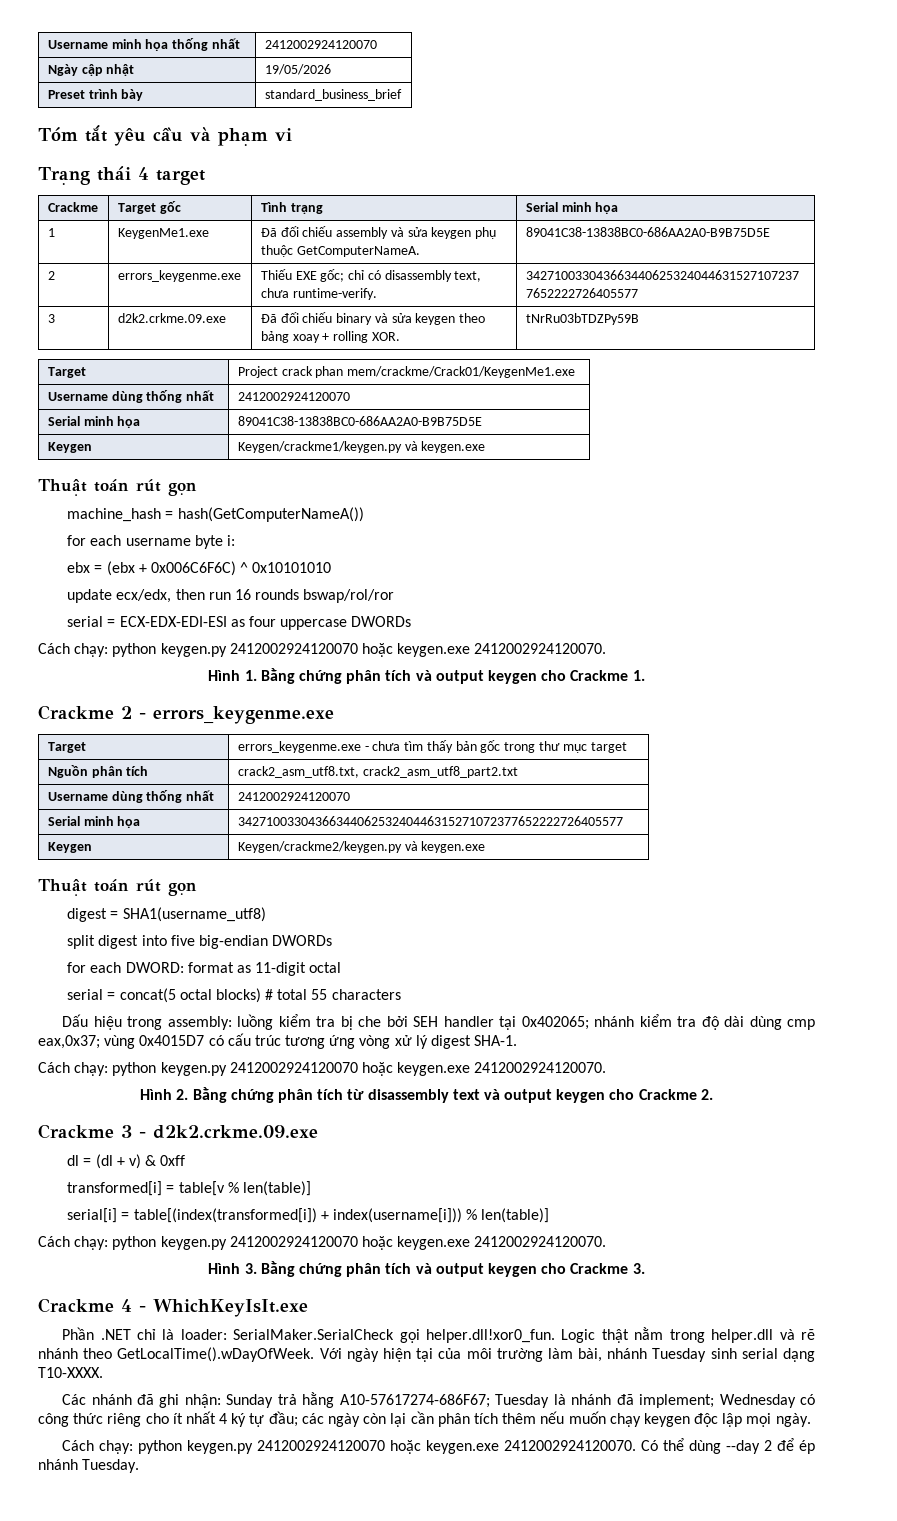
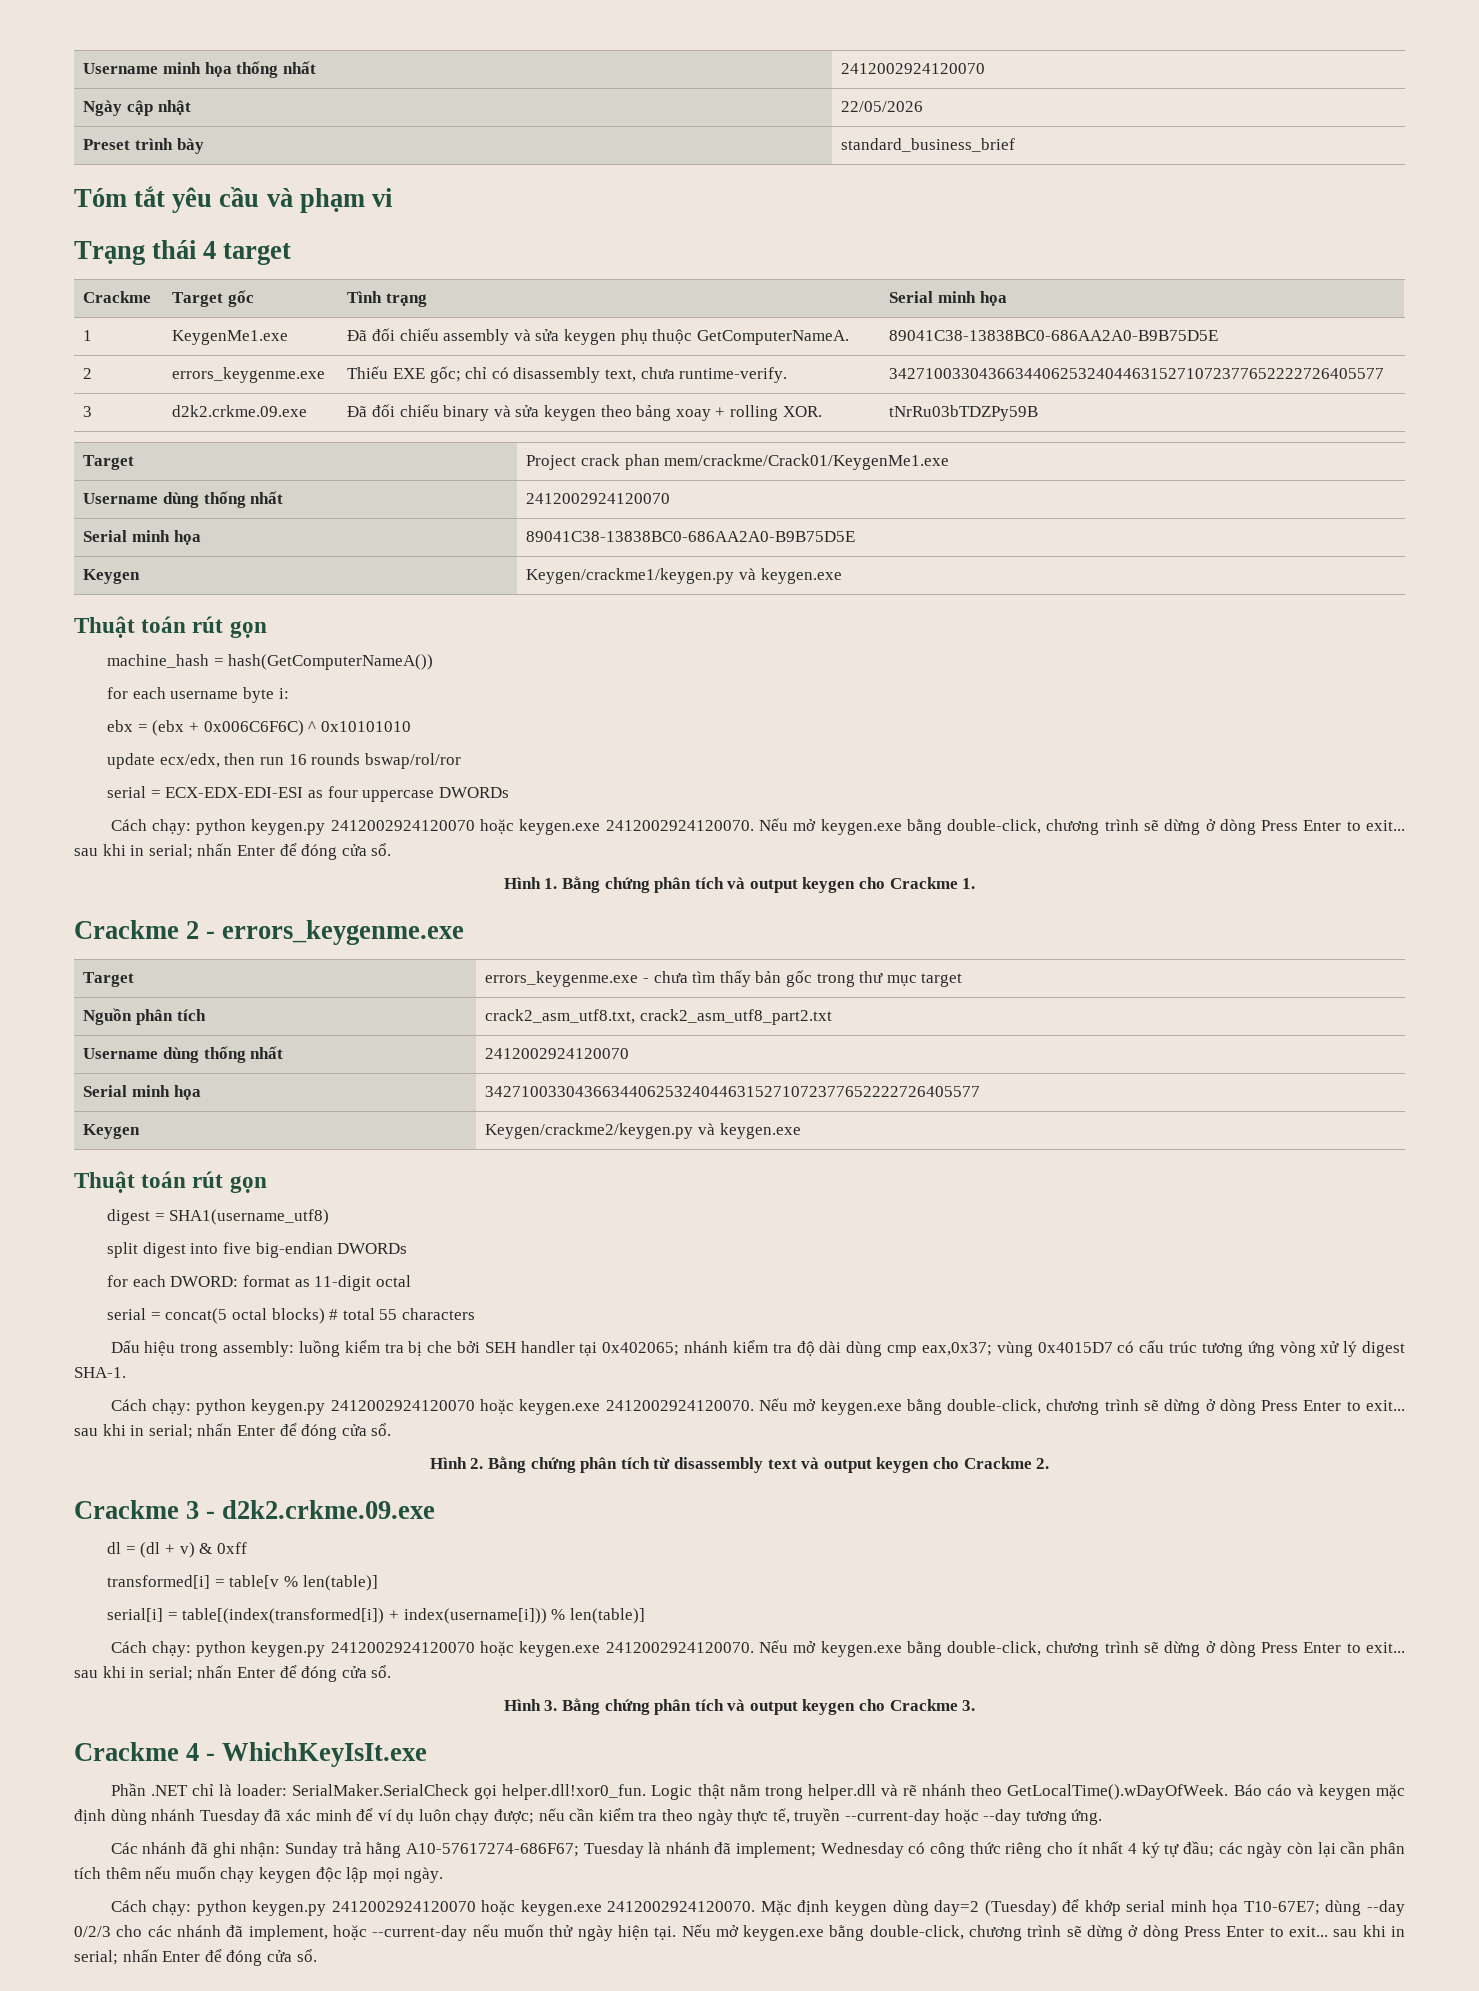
- Ngày cập nhật | 19/05/2026
+ Ngày cập nhật | 22/05/2026
  serial = ECX-EDX-EDI-ESI as four uppercase DWORDs
- Cách chạy: python keygen.py 2412002924120070 hoặc keygen.exe 2412002924120070.
+ Cách chạy: python keygen.py 2412002924120070 hoặc keygen.exe 2412002924120070. Nếu mở keygen.exe bằng double-click, chương trình sẽ dừng ở dòng Press Enter to exit... sau khi in serial; nhấn Enter để đóng cửa sổ.
  Dấu hiệu trong assembly: luồng kiểm tra bị che bởi SEH handler tại 0x402065; nhánh kiểm tra độ dài dùng cmp eax,0x37; vùng 0x4015D7 có cấu trúc tương ứng vòng xử lý digest SHA-1.
- Cách chạy: python keygen.py 2412002924120070 hoặc keygen.exe 2412002924120070.
+ Cách chạy: python keygen.py 2412002924120070 hoặc keygen.exe 2412002924120070. Nếu mở keygen.exe bằng double-click, chương trình sẽ dừng ở dòng Press Enter to exit... sau khi in serial; nhấn Enter để đóng cửa sổ.
  serial[i] = table[(index(transformed[i]) + index(username[i])) % len(table)]
- Cách chạy: python keygen.py 2412002924120070 hoặc keygen.exe 2412002924120070.
+ Cách chạy: python keygen.py 2412002924120070 hoặc keygen.exe 2412002924120070. Nếu mở keygen.exe bằng double-click, chương trình sẽ dừng ở dòng Press Enter to exit... sau khi in serial; nhấn Enter để đóng cửa sổ.
- Phần .NET chỉ là loader: SerialMaker.SerialCheck gọi helper.dll!xor0_fun. Logic thật nằm trong helper.dll và rẽ nhánh theo GetLocalTime().wDayOfWeek. Với ngày hiện tại của môi trường làm bài, nhánh Tuesday sinh serial dạng T10-XXXX.
+ Phần .NET chỉ là loader: SerialMaker.SerialCheck gọi helper.dll!xor0_fun. Logic thật nằm trong helper.dll và rẽ nhánh theo GetLocalTime().wDayOfWeek. Báo cáo và keygen mặc định dùng nhánh Tuesday đã xác minh để ví dụ luôn chạy được; nếu cần kiểm tra theo ngày thực tế, truyền --current-day hoặc --day tương ứng.
- Có thể dùng --day 2 để ép nhánh Tuesday.
+ Mặc định keygen dùng day=2 (Tuesday) để khớp serial minh họa T10-67E7; dùng --day 0/2/3 cho các nhánh đã implement, hoặc --current-day nếu muốn thử ngày hiện tại. Nếu mở keygen.exe bằng double-click, chương trình sẽ dừng ở dòng Press Enter to exit... sau khi in serial; nhấn Enter để đóng cửa sổ.

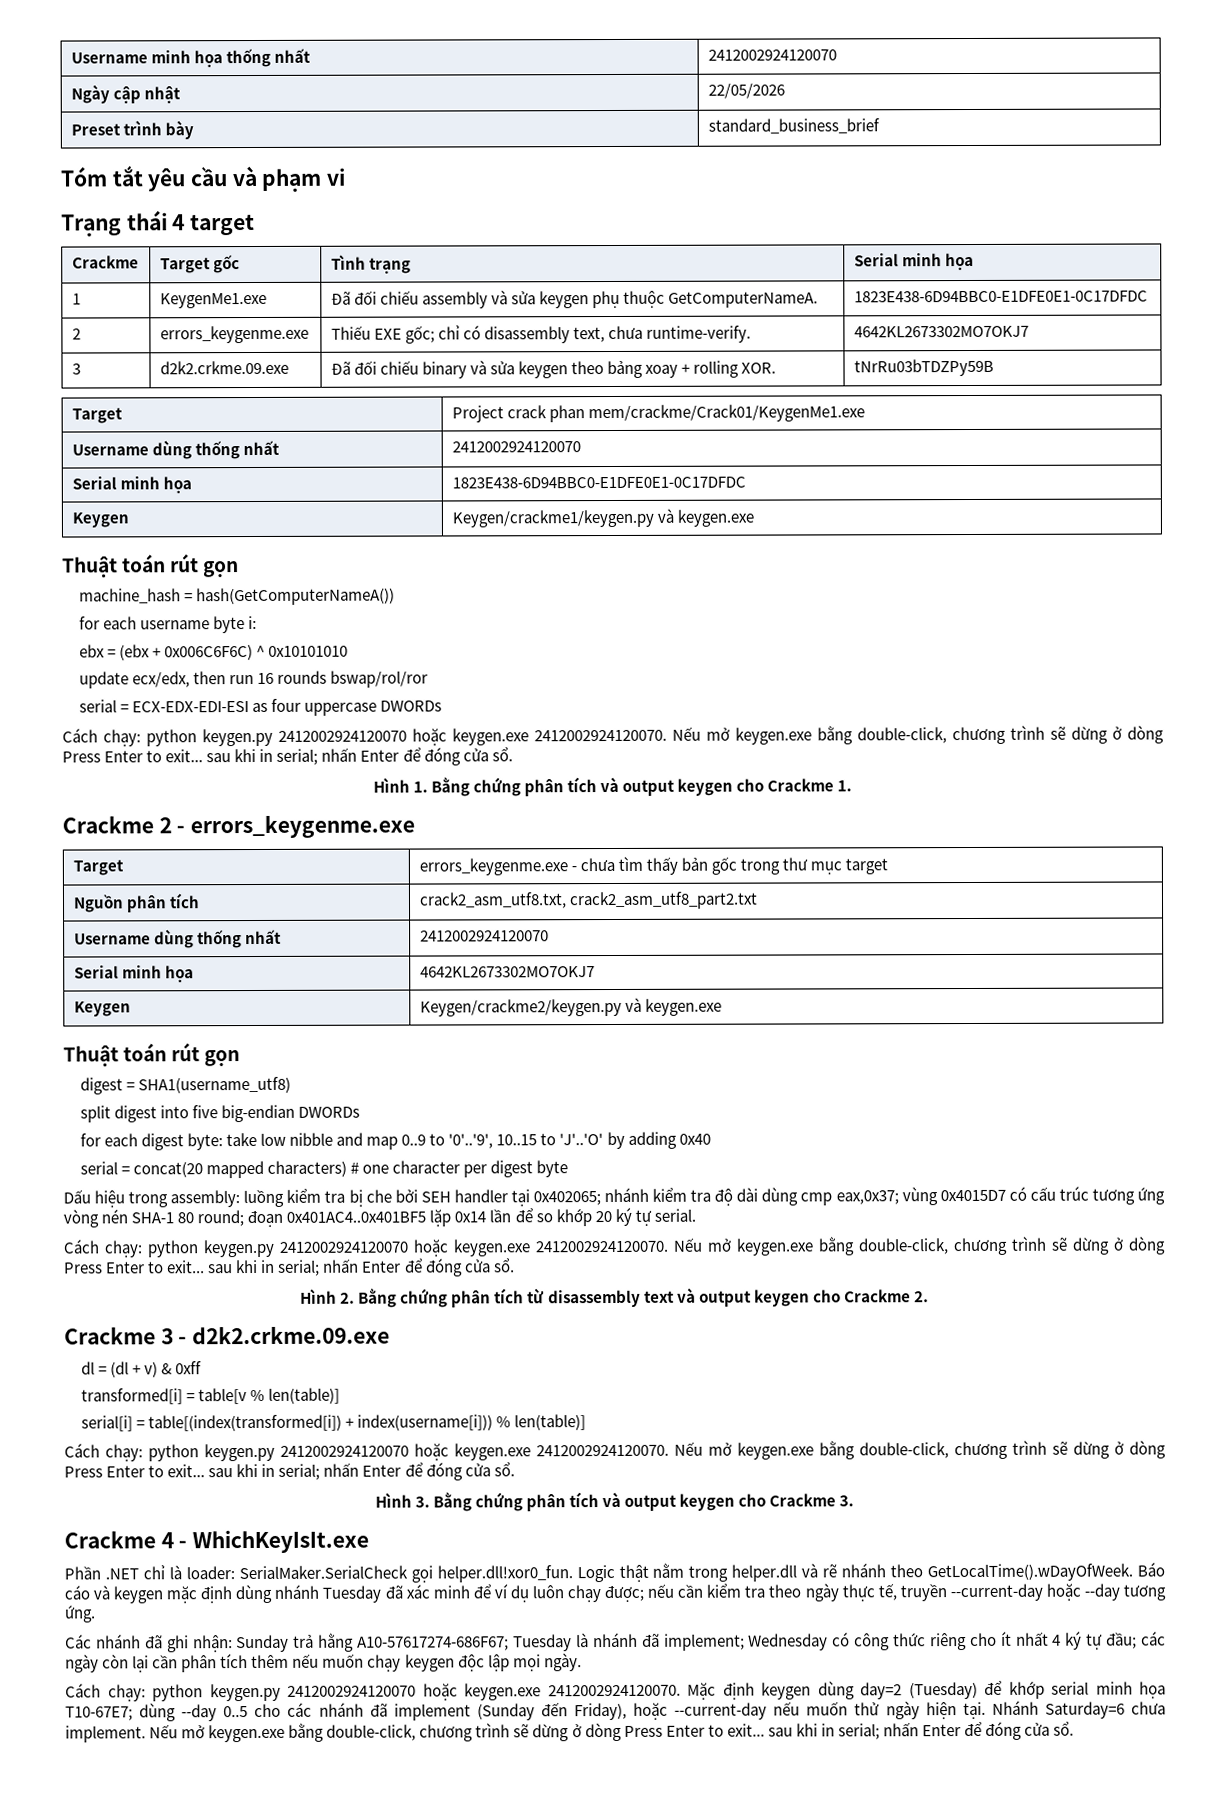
- 1 | KeygenMe1.exe | Đã đối chiếu assembly và sửa keygen phụ thuộc GetComputerNameA. | 89041C38-13838BC0-686AA2A0-B9B75D5E
+ 1 | KeygenMe1.exe | Đã đối chiếu assembly và sửa keygen phụ thuộc GetComputerNameA. | 1823E438-6D94BBC0-E1DFE0E1-0C17DFDC
- 2 | errors_keygenme.exe | Thiếu EXE gốc; chỉ có disassembly text, chưa runtime-verify. | 3427100330436634406253240446315271072377652222726405577
+ 2 | errors_keygenme.exe | Thiếu EXE gốc; chỉ có disassembly text, chưa runtime-verify. | 4642KL2673302MO7OKJ7
- Serial minh họa | 89041C38-13838BC0-686AA2A0-B9B75D5E
+ Serial minh họa | 1823E438-6D94BBC0-E1DFE0E1-0C17DFDC
- Serial minh họa | 3427100330436634406253240446315271072377652222726405577
+ Serial minh họa | 4642KL2673302MO7OKJ7
- for each DWORD: format as 11-digit octal
- serial = concat(5 octal blocks) # total 55 characters
+ for each digest byte: take low nibble and map 0..9 to '0'..'9', 10..15 to 'J'..'O' by adding 0x40
+ serial = concat(20 mapped characters) # one character per digest byte
- Dấu hiệu trong assembly: luồng kiểm tra bị che bởi SEH handler tại 0x402065; nhánh kiểm tra độ dài dùng cmp eax,0x37; vùng 0x4015D7 có cấu trúc tương ứng vòng xử lý digest SHA-1.
+ Dấu hiệu trong assembly: luồng kiểm tra bị che bởi SEH handler tại 0x402065; nhánh kiểm tra độ dài dùng cmp eax,0x37; vùng 0x4015D7 có cấu trúc tương ứng vòng nén SHA-1 80 round; đoạn 0x401AC4..0x401BF5 lặp 0x14 lần để so khớp 20 ký tự serial.
- Mặc định keygen dùng day=2 (Tuesday) để khớp serial minh họa T10-67E7; dùng --day 0/2/3 cho các nhánh đã implement, hoặc --current-day nếu muốn thử ngày hiện tại.
+ Mặc định keygen dùng day=2 (Tuesday) để khớp serial minh họa T10-67E7; dùng --day 0..5 cho các nhánh đã implement (Sunday đến Friday), hoặc --current-day nếu muốn thử ngày hiện tại.
+ Nhánh Saturday=6 chưa implement.

